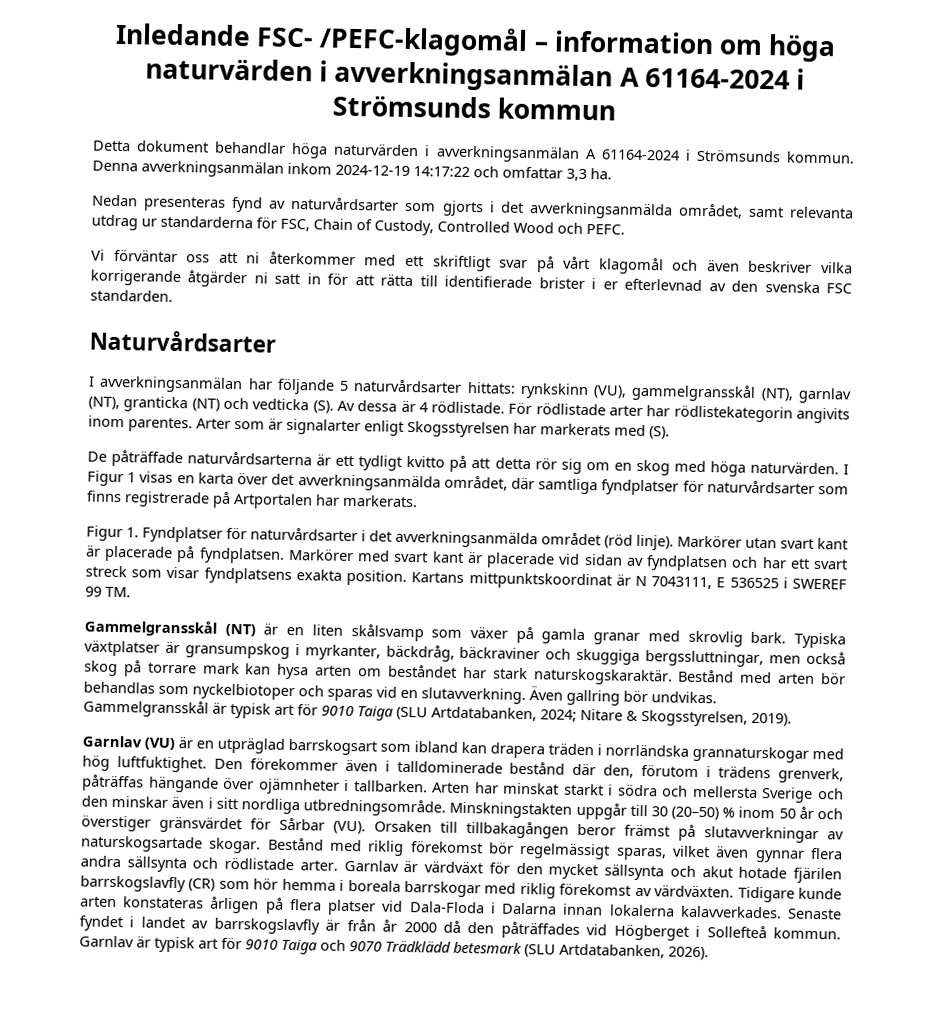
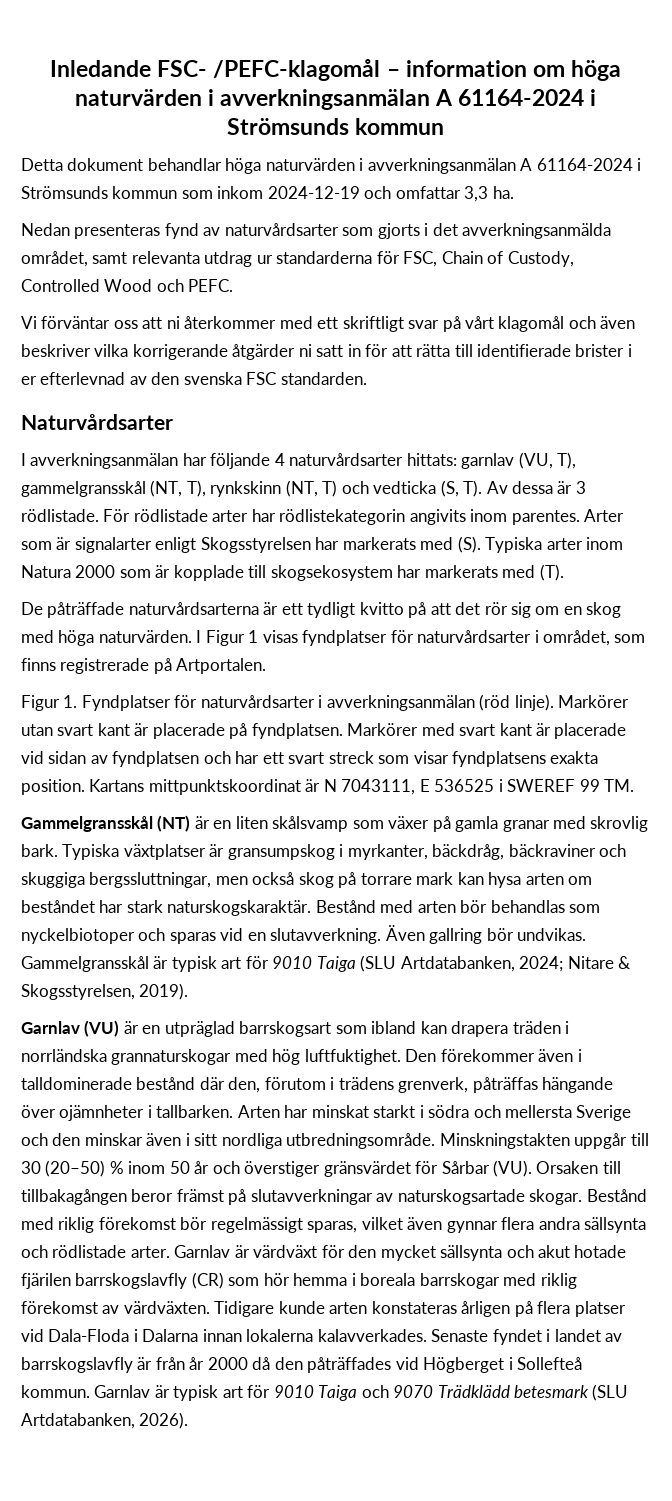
- Detta dokument behandlar höga naturvärden i avverkningsanmälan A 61164-2024 i Strömsunds kommun. Denna avverkningsanmälan inkom 2024-12-19 14:17:22 och omfattar 3,3 ha.
+ Detta dokument behandlar höga naturvärden i avverkningsanmälan A 61164-2024 i Strömsunds kommun som inkom 2024-12-19 och omfattar 3,3 ha.
- I avverkningsanmälan har följande 5 naturvårdsarter hittats: rynkskinn (VU), gammelgransskål (NT), garnlav (NT), granticka (NT) och vedticka (S). Av dessa är 4 rödlistade.
+ I avverkningsanmälan har följande 4 naturvårdsarter hittats: garnlav (VU, T), gammelgransskål (NT, T), rynkskinn (NT, T) och vedticka (S, T). Av dessa är 3 rödlistade.
- Arter som är signalarter enligt Skogsstyrelsen har markerats med (S).
+ Arter som är signalarter enligt Skogsstyrelsen har markerats med (S). Typiska arter inom Natura 2000 som är kopplade till skogsekosystem har markerats med (T).
- De påträffade naturvårdsarterna är ett tydligt kvitto på att detta rör sig om en skog med höga naturvärden.
+ De påträffade naturvårdsarterna är ett tydligt kvitto på att det rör sig om en skog med höga naturvärden.
- I Figur 1 visas en karta över det avverkningsanmälda området, där samtliga fyndplatser för naturvårdsarter som finns registrerade på Artportalen har markerats.
+ I Figur 1 visas fyndplatser för naturvårdsarter i området, som finns registrerade på Artportalen.
- Figur 1. Fyndplatser för naturvårdsarter i det avverkningsanmälda området (röd linje).
+ Figur 1. Fyndplatser för naturvårdsarter i avverkningsanmälan (röd linje).

